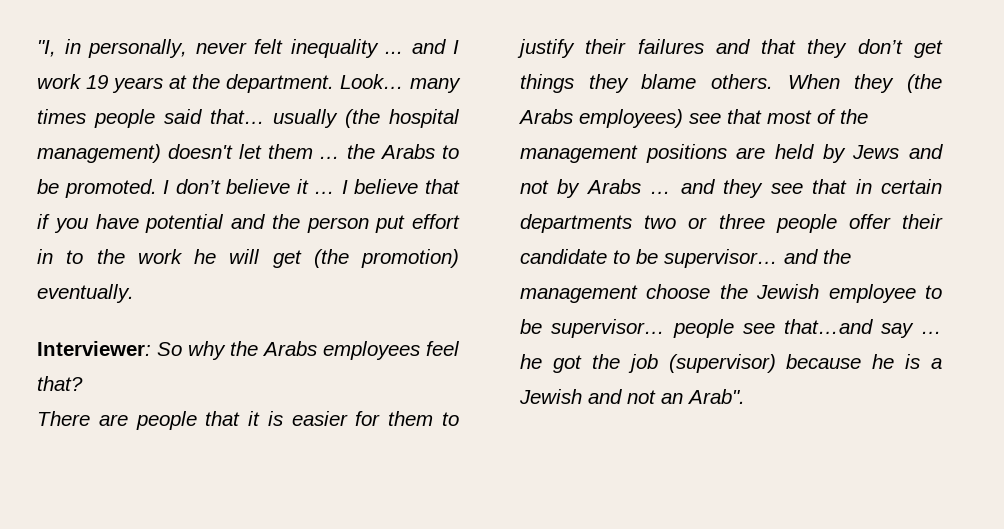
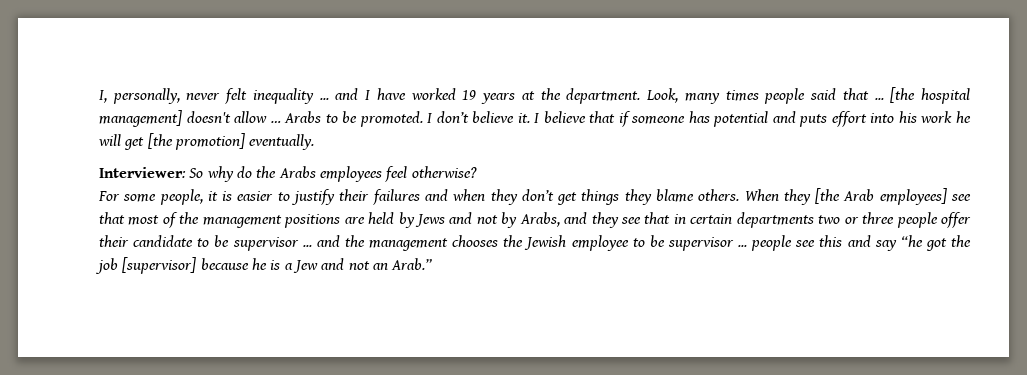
- "I, in personally, never felt inequality ... and I work 19 years at the department.
+ I, personally, never felt inequality ... and I have worked 19 years at the department.
- Look… many times people said that… usually (the hospital management) doesn't let them … the Arabs to be promoted.
+ Look, many times people said that ... [the hospital management] doesn't allow … Arabs to be promoted.
- I don’t believe it …
+ I don’t believe it.
- I believe that if you have potential and the person put effort in to the work he will get (the promotion) eventually.
+ I believe that if someone has potential and puts effort into his work he will get [the promotion] eventually.
- Interviewer: So why the Arabs employees feel that?
- There are people that it is easier for them to justify their failures and that they don’t get things they blame others.
+ Interviewer: So why do the Arabs employees feel otherwise?
+ For some people, it is easier to justify their failures and when they don’t get things they blame others.
- When they (the Arabs employees) see that most of the management positions are held by Jews and not by Arabs … and they see that in certain departments two or three people offer their candidate to be supervisor… and the management choose the Jewish employee to be supervisor… people see that…and say … he got the job (supervisor) because he is a Jewish and not an Arab".
+ When they [the Arab employees] see that most of the management positions are held by Jews and not by Arabs, and they see that in certain departments two or three people offer their candidate to be supervisor ... and the management chooses the Jewish employee to be supervisor ... people see this and say “he got the job [supervisor] because he is a Jew and not an Arab.”

